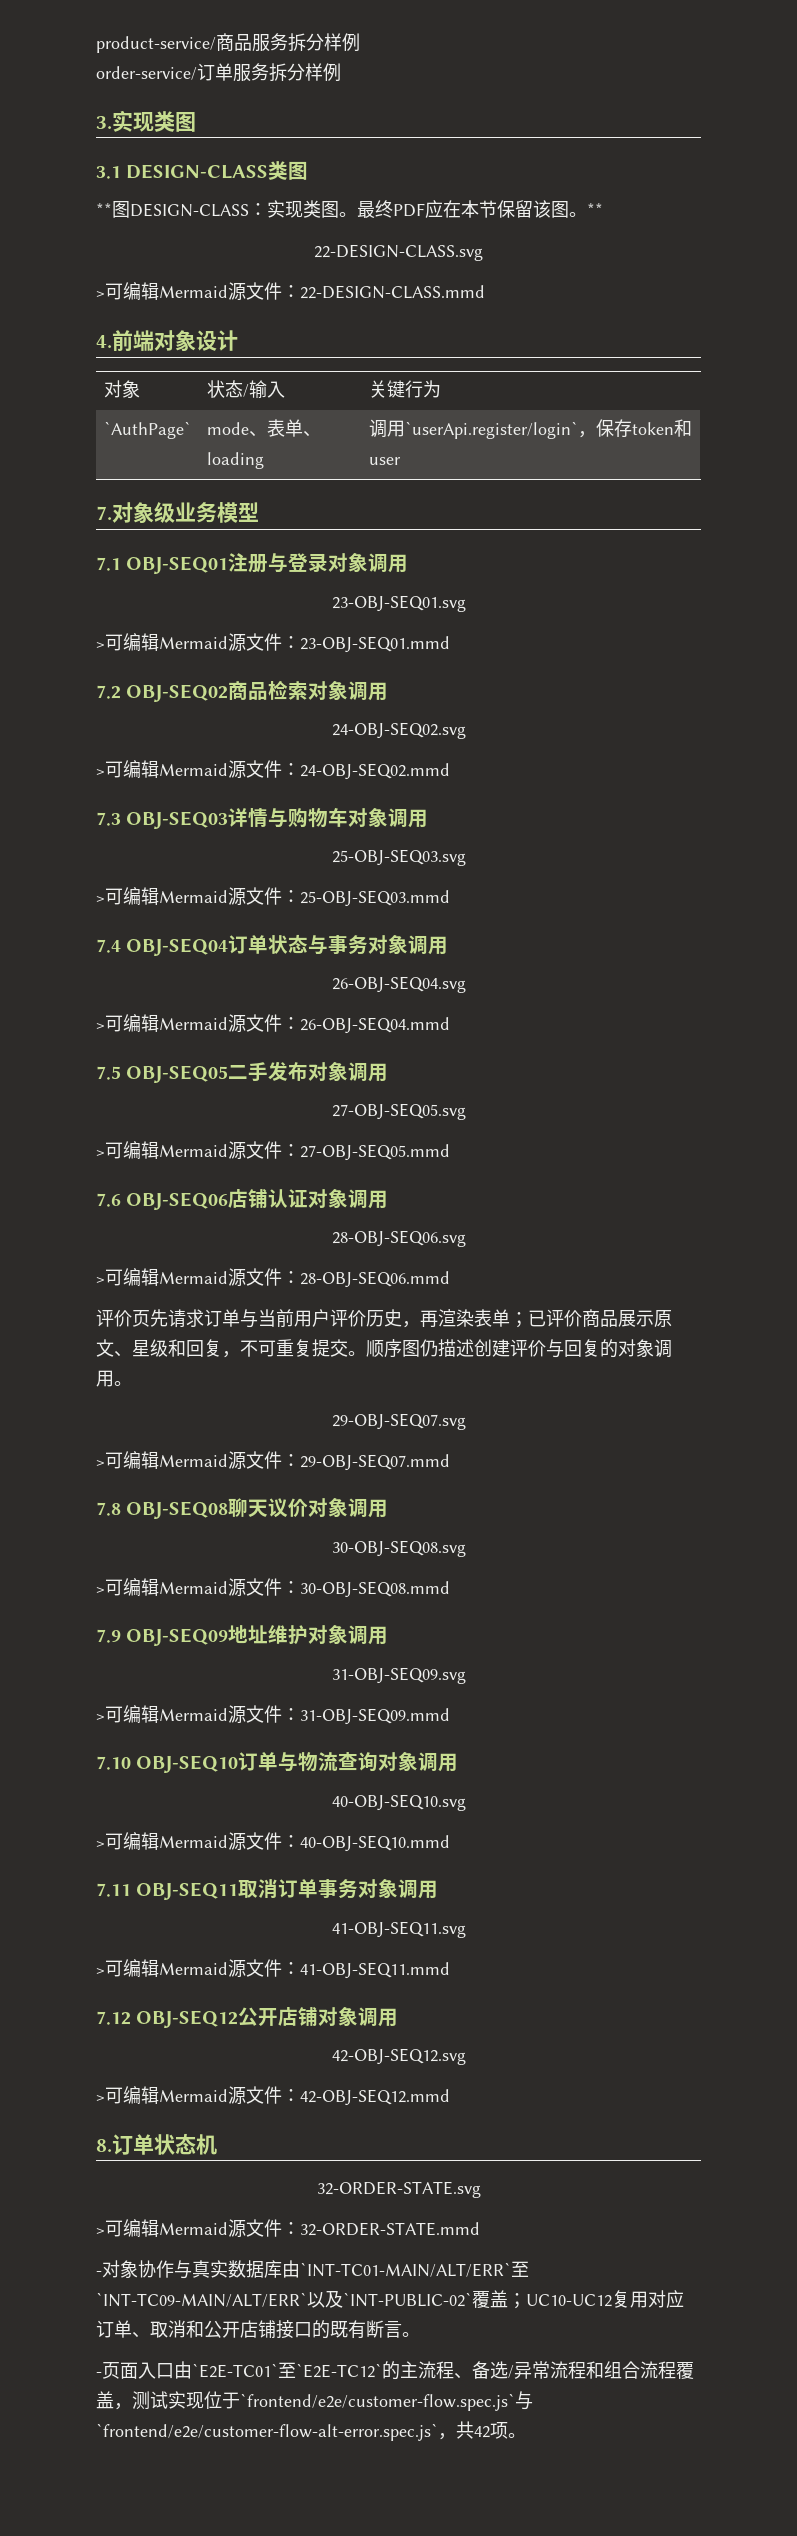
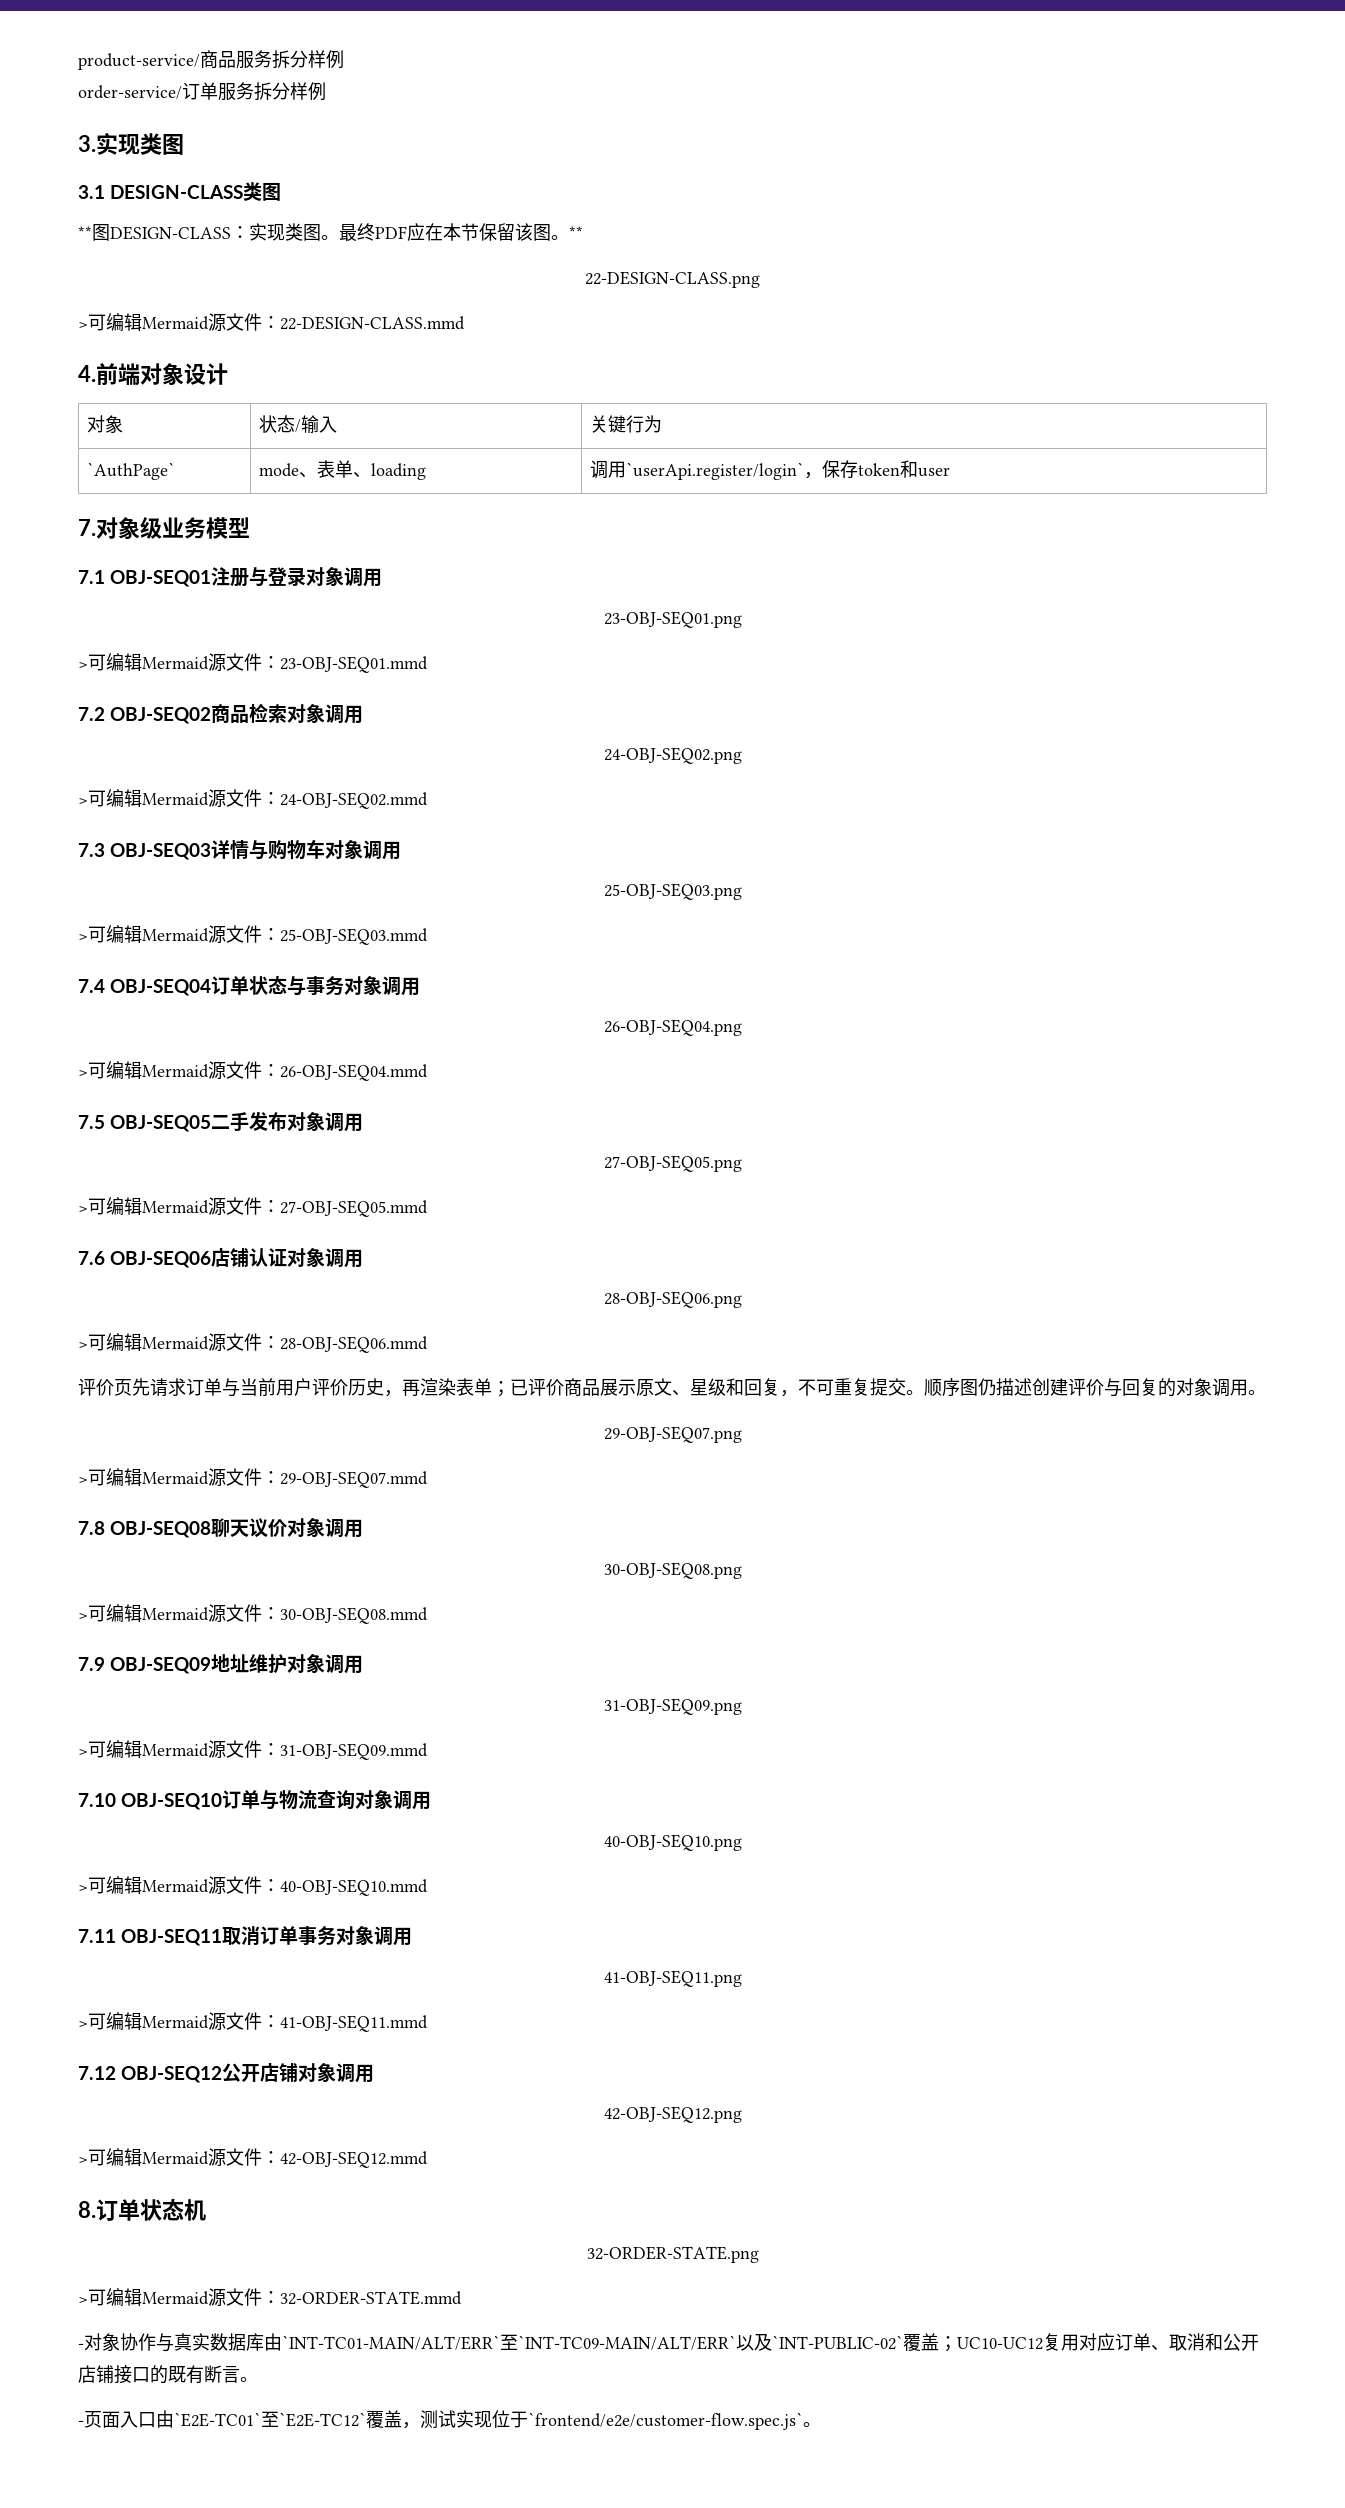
- 22-DESIGN-CLASS.svg
+ 22-DESIGN-CLASS.png
- 23-OBJ-SEQ01.svg
+ 23-OBJ-SEQ01.png
- 24-OBJ-SEQ02.svg
+ 24-OBJ-SEQ02.png
- 25-OBJ-SEQ03.svg
+ 25-OBJ-SEQ03.png
- 26-OBJ-SEQ04.svg
+ 26-OBJ-SEQ04.png
- 27-OBJ-SEQ05.svg
+ 27-OBJ-SEQ05.png
- 28-OBJ-SEQ06.svg
+ 28-OBJ-SEQ06.png
- 29-OBJ-SEQ07.svg
+ 29-OBJ-SEQ07.png
- 30-OBJ-SEQ08.svg
+ 30-OBJ-SEQ08.png
- 31-OBJ-SEQ09.svg
+ 31-OBJ-SEQ09.png
- 40-OBJ-SEQ10.svg
+ 40-OBJ-SEQ10.png
- 41-OBJ-SEQ11.svg
+ 41-OBJ-SEQ11.png
- 42-OBJ-SEQ12.svg
+ 42-OBJ-SEQ12.png
- 32-ORDER-STATE.svg
+ 32-ORDER-STATE.png
- -页面入口由`E2E-TC01`至`E2E-TC12`的主流程、备选/异常流程和组合流程覆盖，测试实现位于`frontend/e2e/customer-flow.spec.js`与`frontend/e2e/customer-flow-alt-error.spec.js`，共42项。
+ -页面入口由`E2E-TC01`至`E2E-TC12`覆盖，测试实现位于`frontend/e2e/customer-flow.spec.js`。

